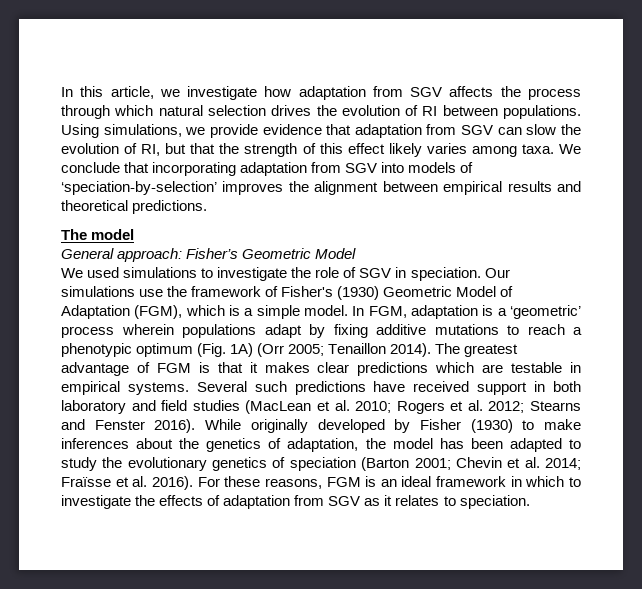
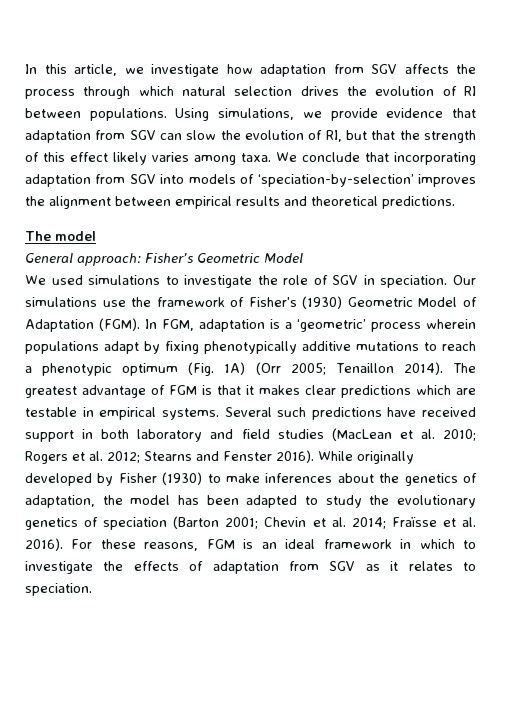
- Our simulations use the framework of Fisher's (1930) Geometric Model of Adaptation (FGM), which is a simple model.
+ Our simulations use the framework of Fisher's (1930) Geometric Model of Adaptation (FGM).
- In FGM, adaptation is a ‘geometric’ process wherein populations adapt by fixing additive mutations to reach a phenotypic optimum (Fig. 1A) (Orr 2005; Tenaillon 2014).
+ In FGM, adaptation is a ‘geometric’ process wherein populations adapt by fixing phenotypically additive mutations to reach a phenotypic optimum (Fig. 1A) (Orr 2005; Tenaillon 2014).

